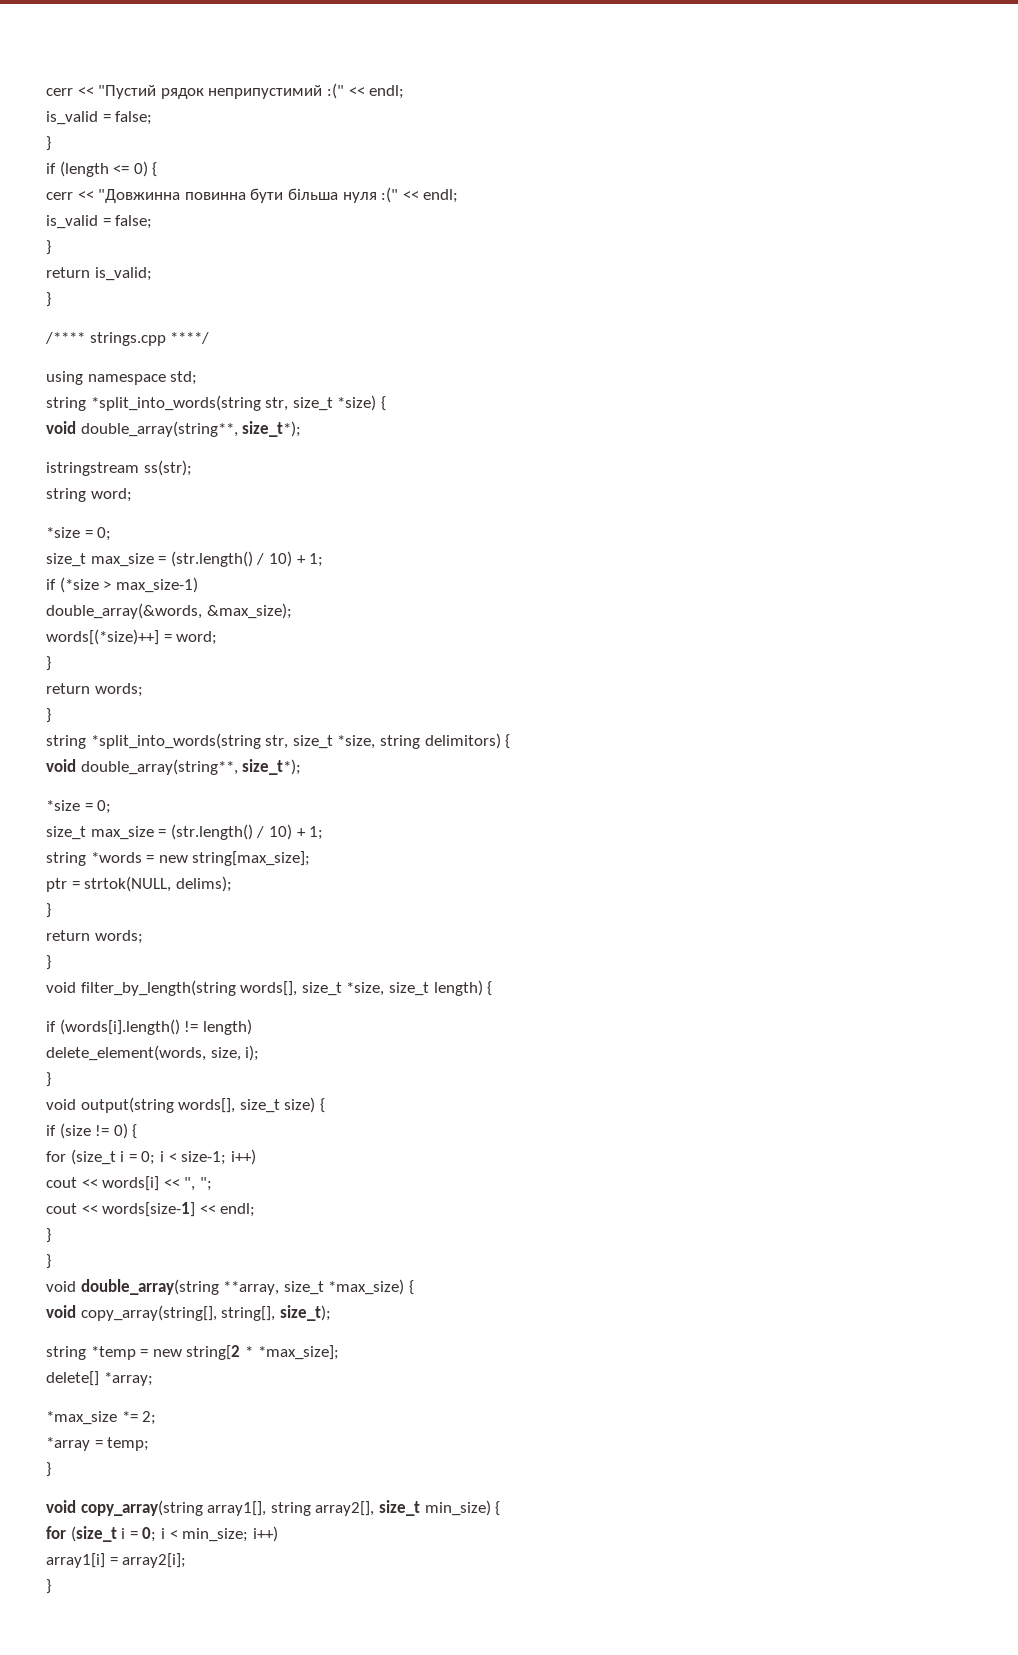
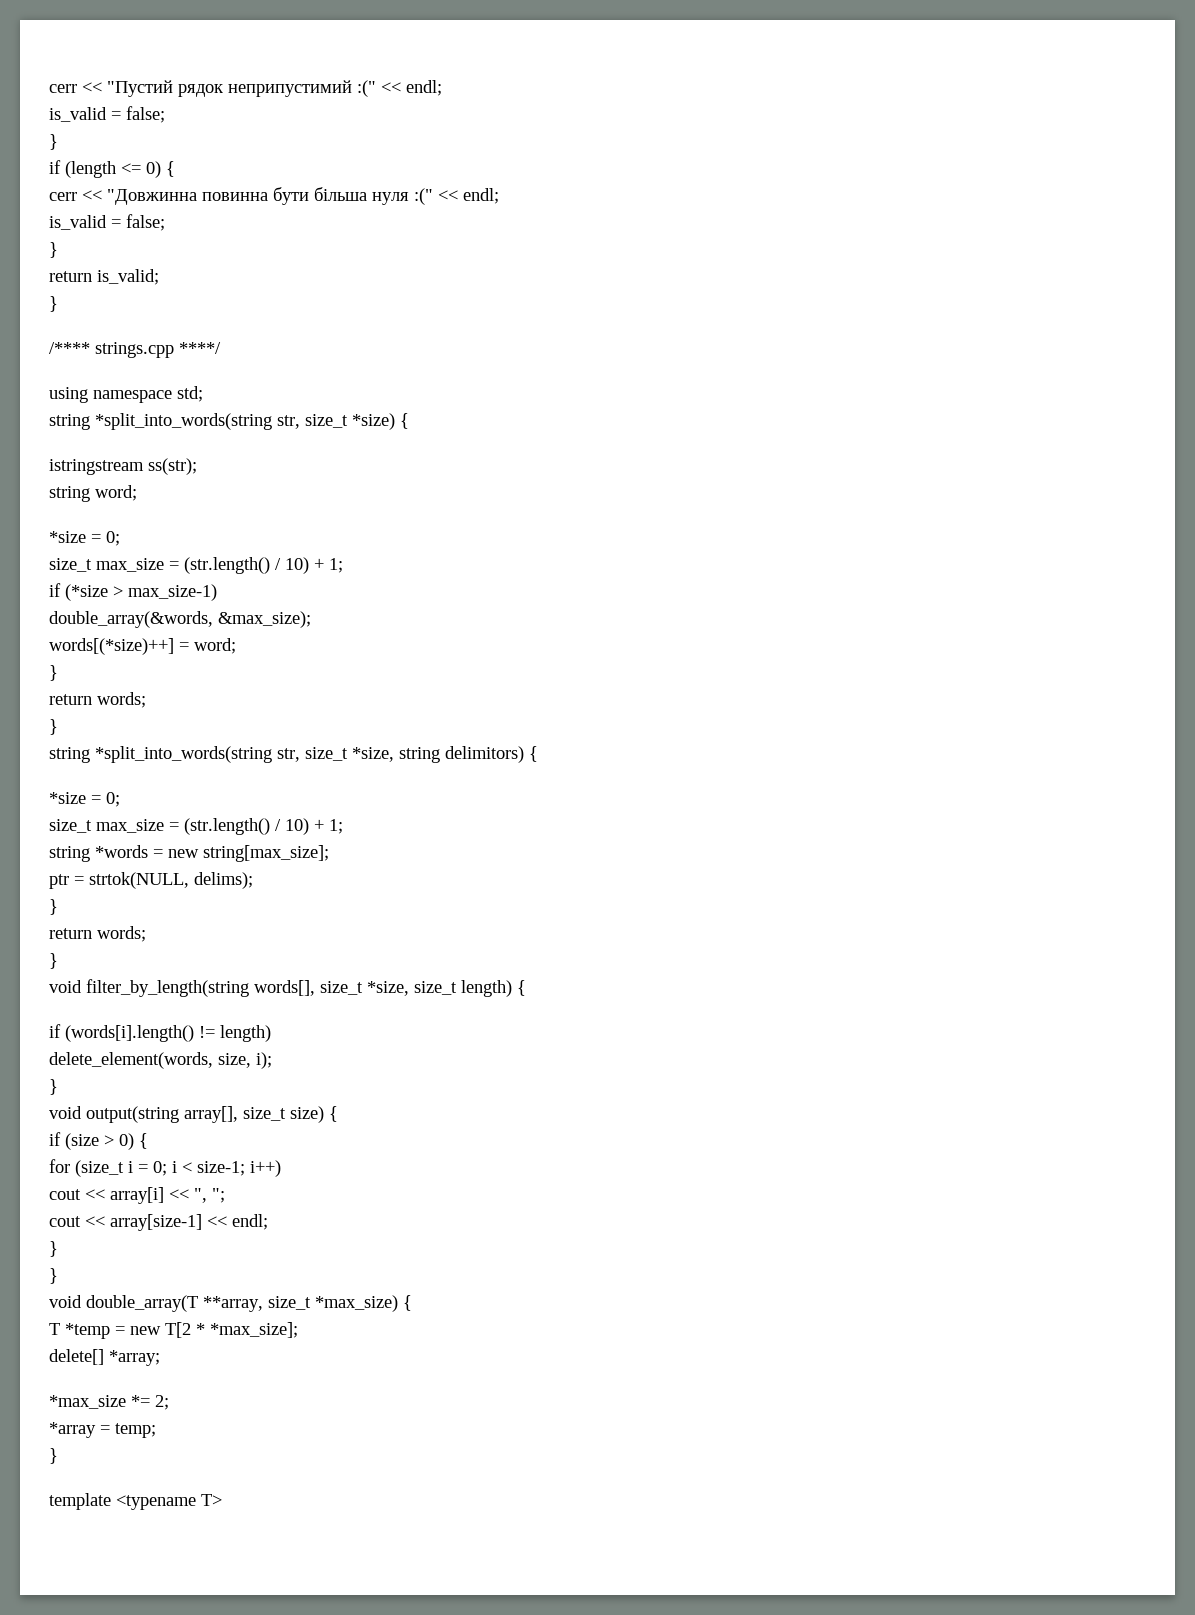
  string *split_into_words(string str, size_t *size) {
- void double_array(string**, size_t*);
  string *split_into_words(string str, size_t *size, string delimitors) {
- void double_array(string**, size_t*);
- void output(string words[], size_t size) {
+ void output(string array[], size_t size) {
- if (size != 0) {
+ if (size > 0) {
- cout << words[i] << ", ";
+ cout << array[i] << ", ";
- cout << words[size-1] << endl;
+ cout << array[size-1] << endl;
- void double_array(string **array, size_t *max_size) {
+ void double_array(T **array, size_t *max_size) {
- void copy_array(string[], string[], size_t);
- string *temp = new string[2 * *max_size];
+ T *temp = new T[2 * *max_size];
- void copy_array(string array1[], string array2[], size_t min_size) {
- for (size_t i = 0; i < min_size; i++)
- array1[i] = array2[i];
- }
+ template <typename T>

